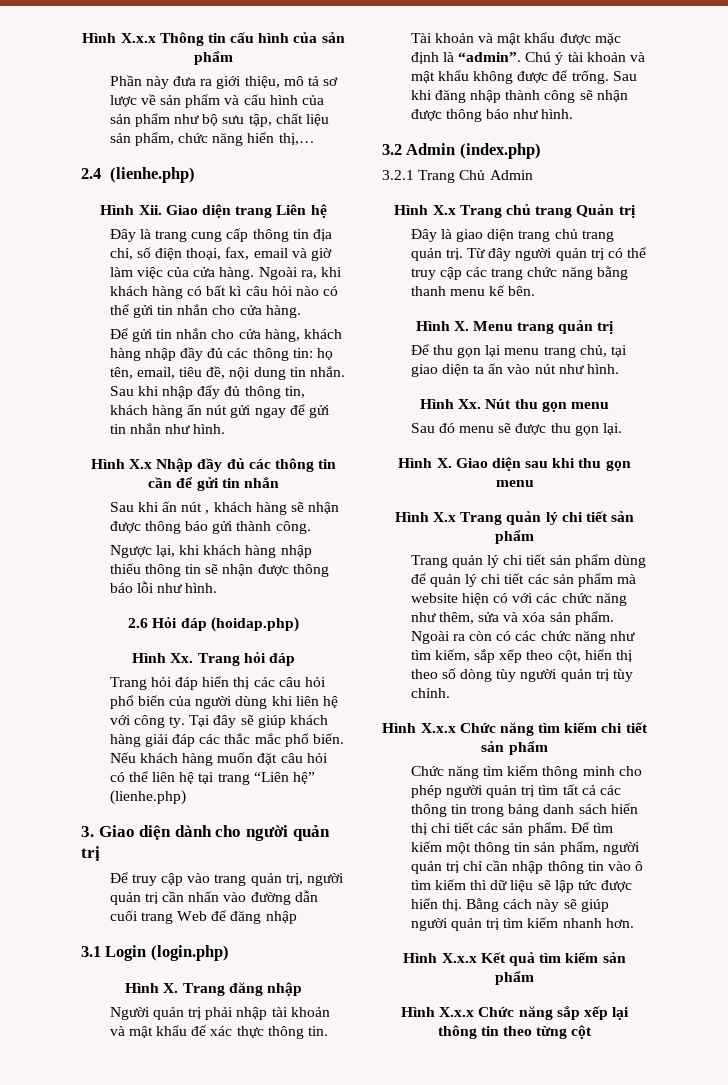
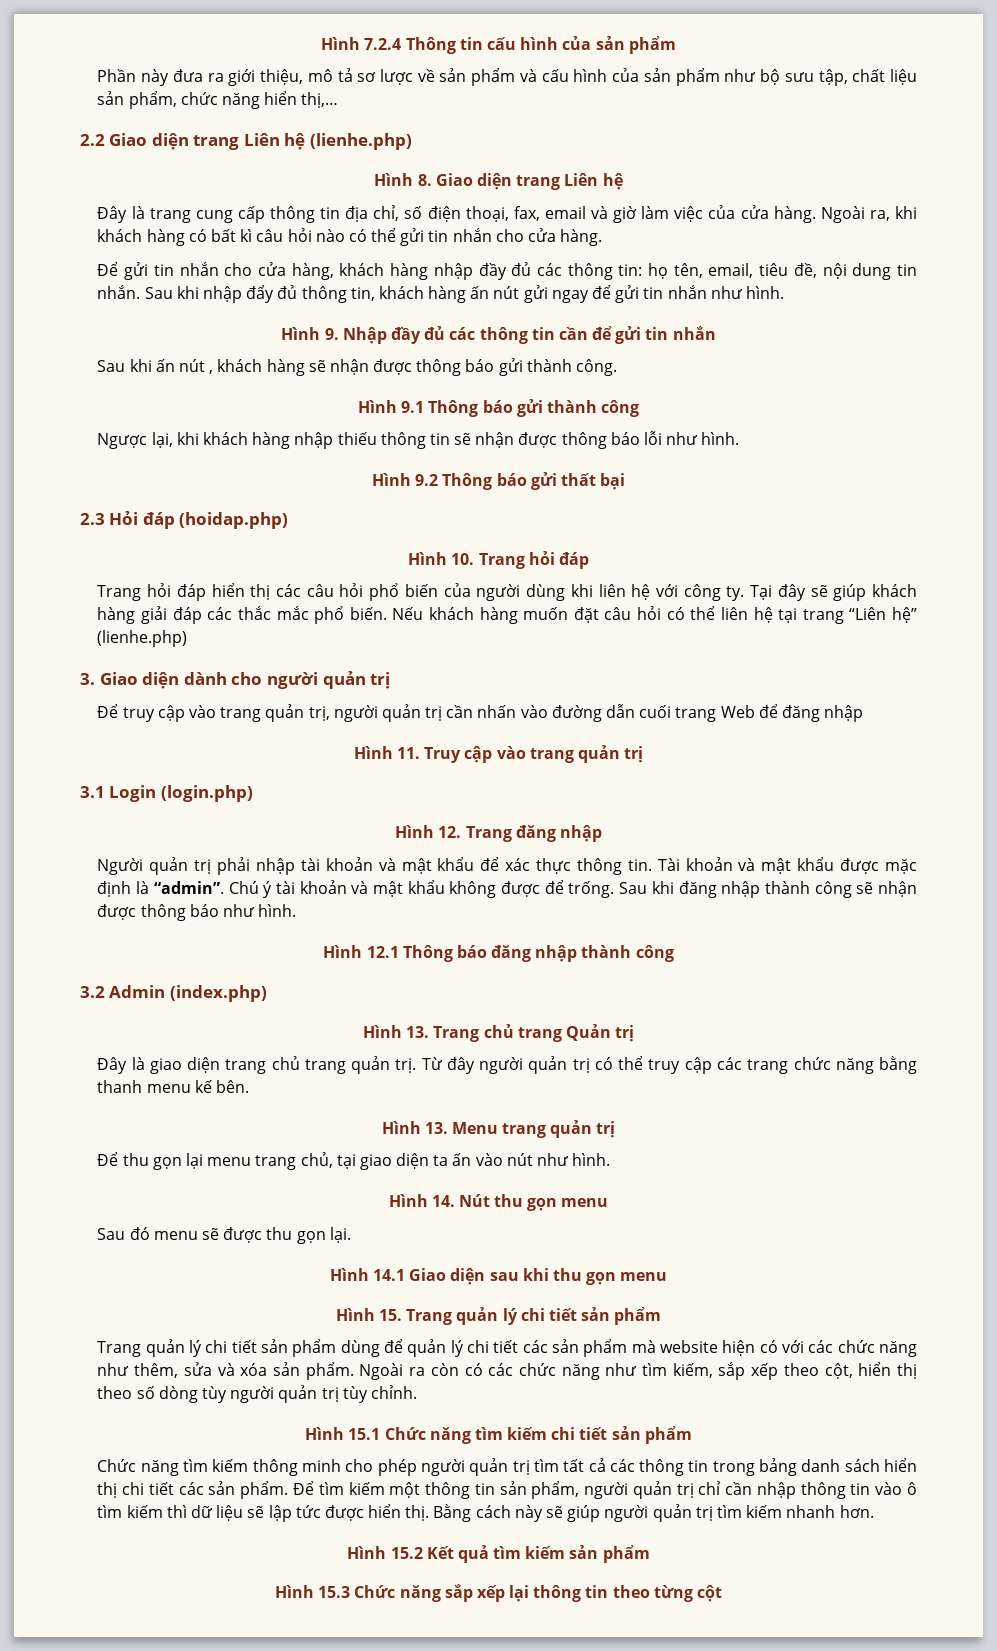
- Hình X.x.x Thông tin cấu hình của sản phẩm
+ Hình 7.2.4 Thông tin cấu hình của sản phẩm
- 2.4 (lienhe.php)
+ 2.2 Giao diện trang Liên hệ (lienhe.php)
- Hình Xii. Giao diện trang Liên hệ
+ Hình 8. Giao diện trang Liên hệ
- Hình X.x Nhập đầy đủ các thông tin cần để gửi tin nhắn
+ Hình 9. Nhập đầy đủ các thông tin cần để gửi tin nhắn
+ Hình 9.1 Thông báo gửi thành công
- 2.6 Hỏi đáp (hoidap.php)
+ Hình 9.2 Thông báo gửi thất bại
+ 2.3 Hỏi đáp (hoidap.php)
- Hình Xx. Trang hỏi đáp
+ Hình 10. Trang hỏi đáp
+ Hình 11. Truy cập vào trang quản trị
- Hình X. Trang đăng nhập
+ Hình 12. Trang đăng nhập
+ Hình 12.1 Thông báo đăng nhập thành công
- 3.2.1 Trang Chủ Admin
- Hình X.x Trang chủ trang Quản trị
+ Hình 13. Trang chủ trang Quản trị
- Hình X. Menu trang quản trị
+ Hình 13. Menu trang quản trị
- Hình Xx. Nút thu gọn menu
+ Hình 14. Nút thu gọn menu
- Hình X. Giao diện sau khi thu gọn menu
+ Hình 14.1 Giao diện sau khi thu gọn menu
- Hình X.x Trang quản lý chi tiết sản phẩm
+ Hình 15. Trang quản lý chi tiết sản phẩm
- Hình X.x.x Chức năng tìm kiếm chi tiết sản phẩm
+ Hình 15.1 Chức năng tìm kiếm chi tiết sản phẩm
- Hình X.x.x Kết quả tìm kiếm sản phẩm
+ Hình 15.2 Kết quả tìm kiếm sản phẩm
- Hình X.x.x Chức năng sắp xếp lại thông tin theo từng cột
+ Hình 15.3 Chức năng sắp xếp lại thông tin theo từng cột

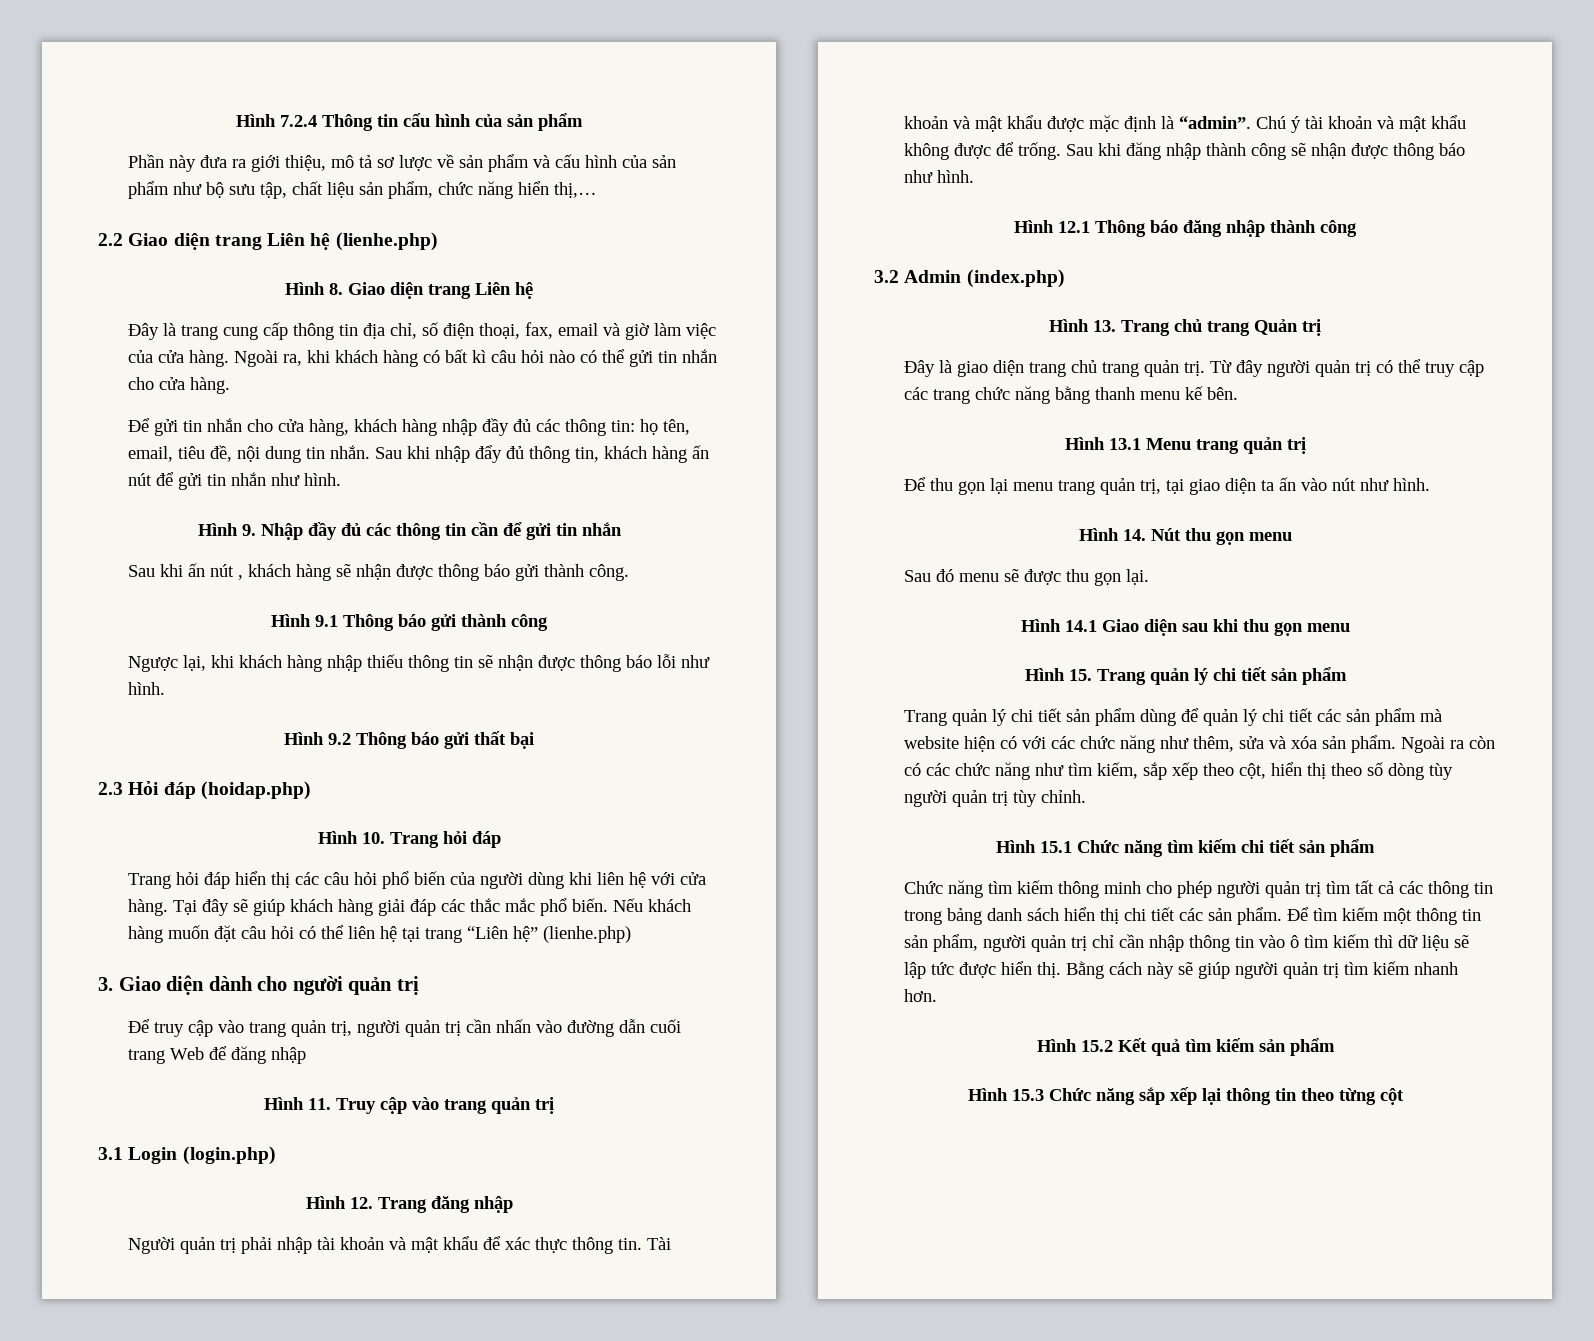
- Sau khi nhập đẩy đủ thông tin, khách hàng ấn nút gửi ngay để gửi tin nhắn như hình.
+ Sau khi nhập đẩy đủ thông tin, khách hàng ấn nút để gửi tin nhắn như hình.
- Trang hỏi đáp hiển thị các câu hỏi phổ biến của người dùng khi liên hệ với công ty.
+ Trang hỏi đáp hiển thị các câu hỏi phổ biến của người dùng khi liên hệ với cửa hàng.
- Hình 13. Menu trang quản trị
+ Hình 13.1 Menu trang quản trị
- Để thu gọn lại menu trang chủ, tại giao diện ta ấn vào nút như hình.
+ Để thu gọn lại menu trang quản trị, tại giao diện ta ấn vào nút như hình.

